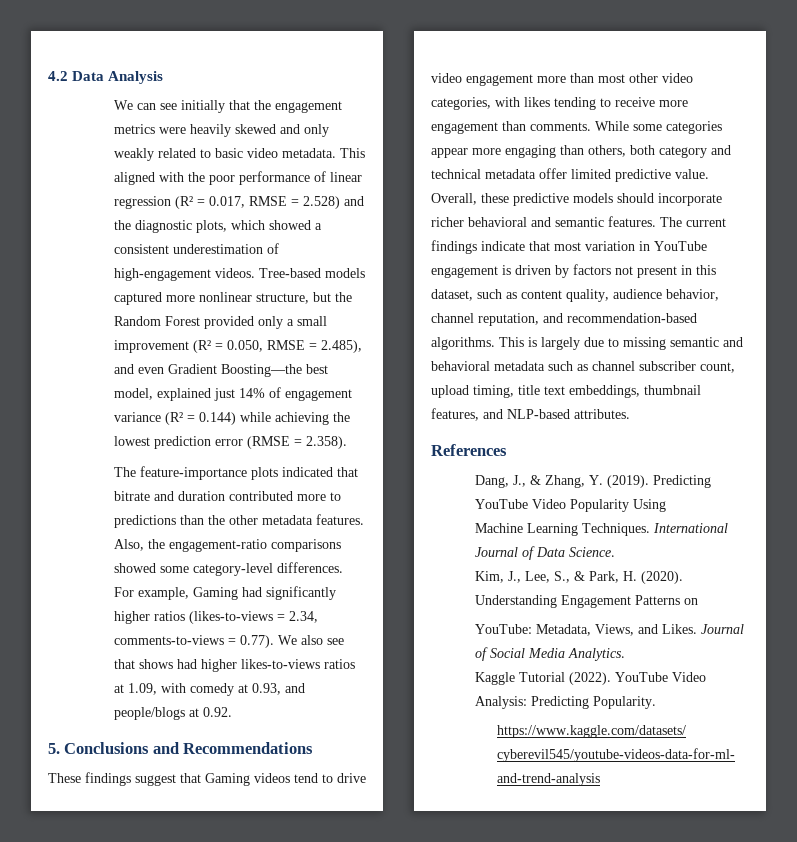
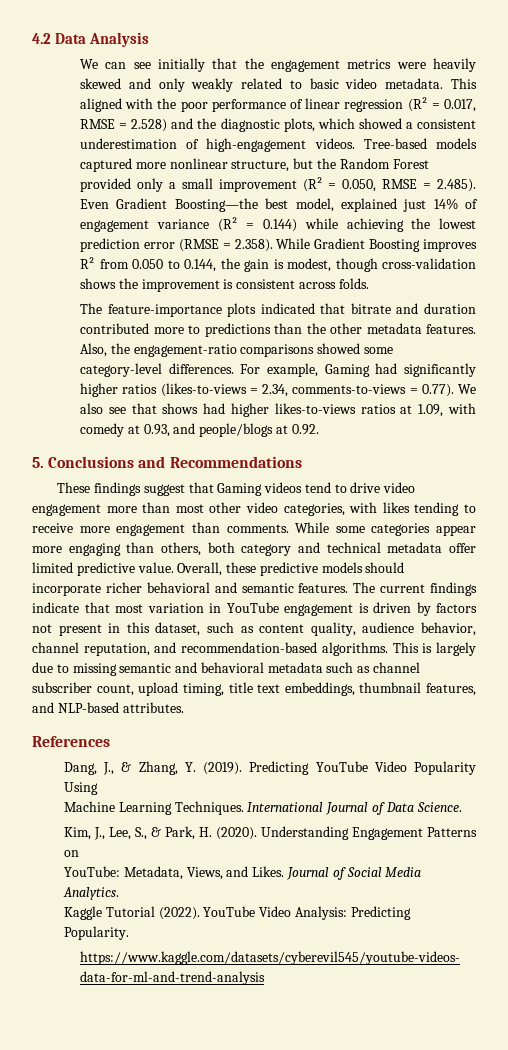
- Tree-based models captured more nonlinear structure, but the Random Forest provided only a small improvement (R² = 0.050, RMSE = 2.485), and even Gradient Boosting—the best model, explained just 14% of engagement variance (R² = 0.144) while achieving the lowest prediction error (RMSE = 2.358).
+ Tree-based models captured more nonlinear structure, but the Random Forest provided only a small improvement (R² = 0.050, RMSE = 2.485). Even Gradient Boosting—the best model, explained just 14% of engagement variance (R² = 0.144) while achieving the lowest prediction error (RMSE = 2.358). While Gradient Boosting improves R² from 0.050 to 0.144, the gain is modest, though cross-validation shows the improvement is consistent across folds.

